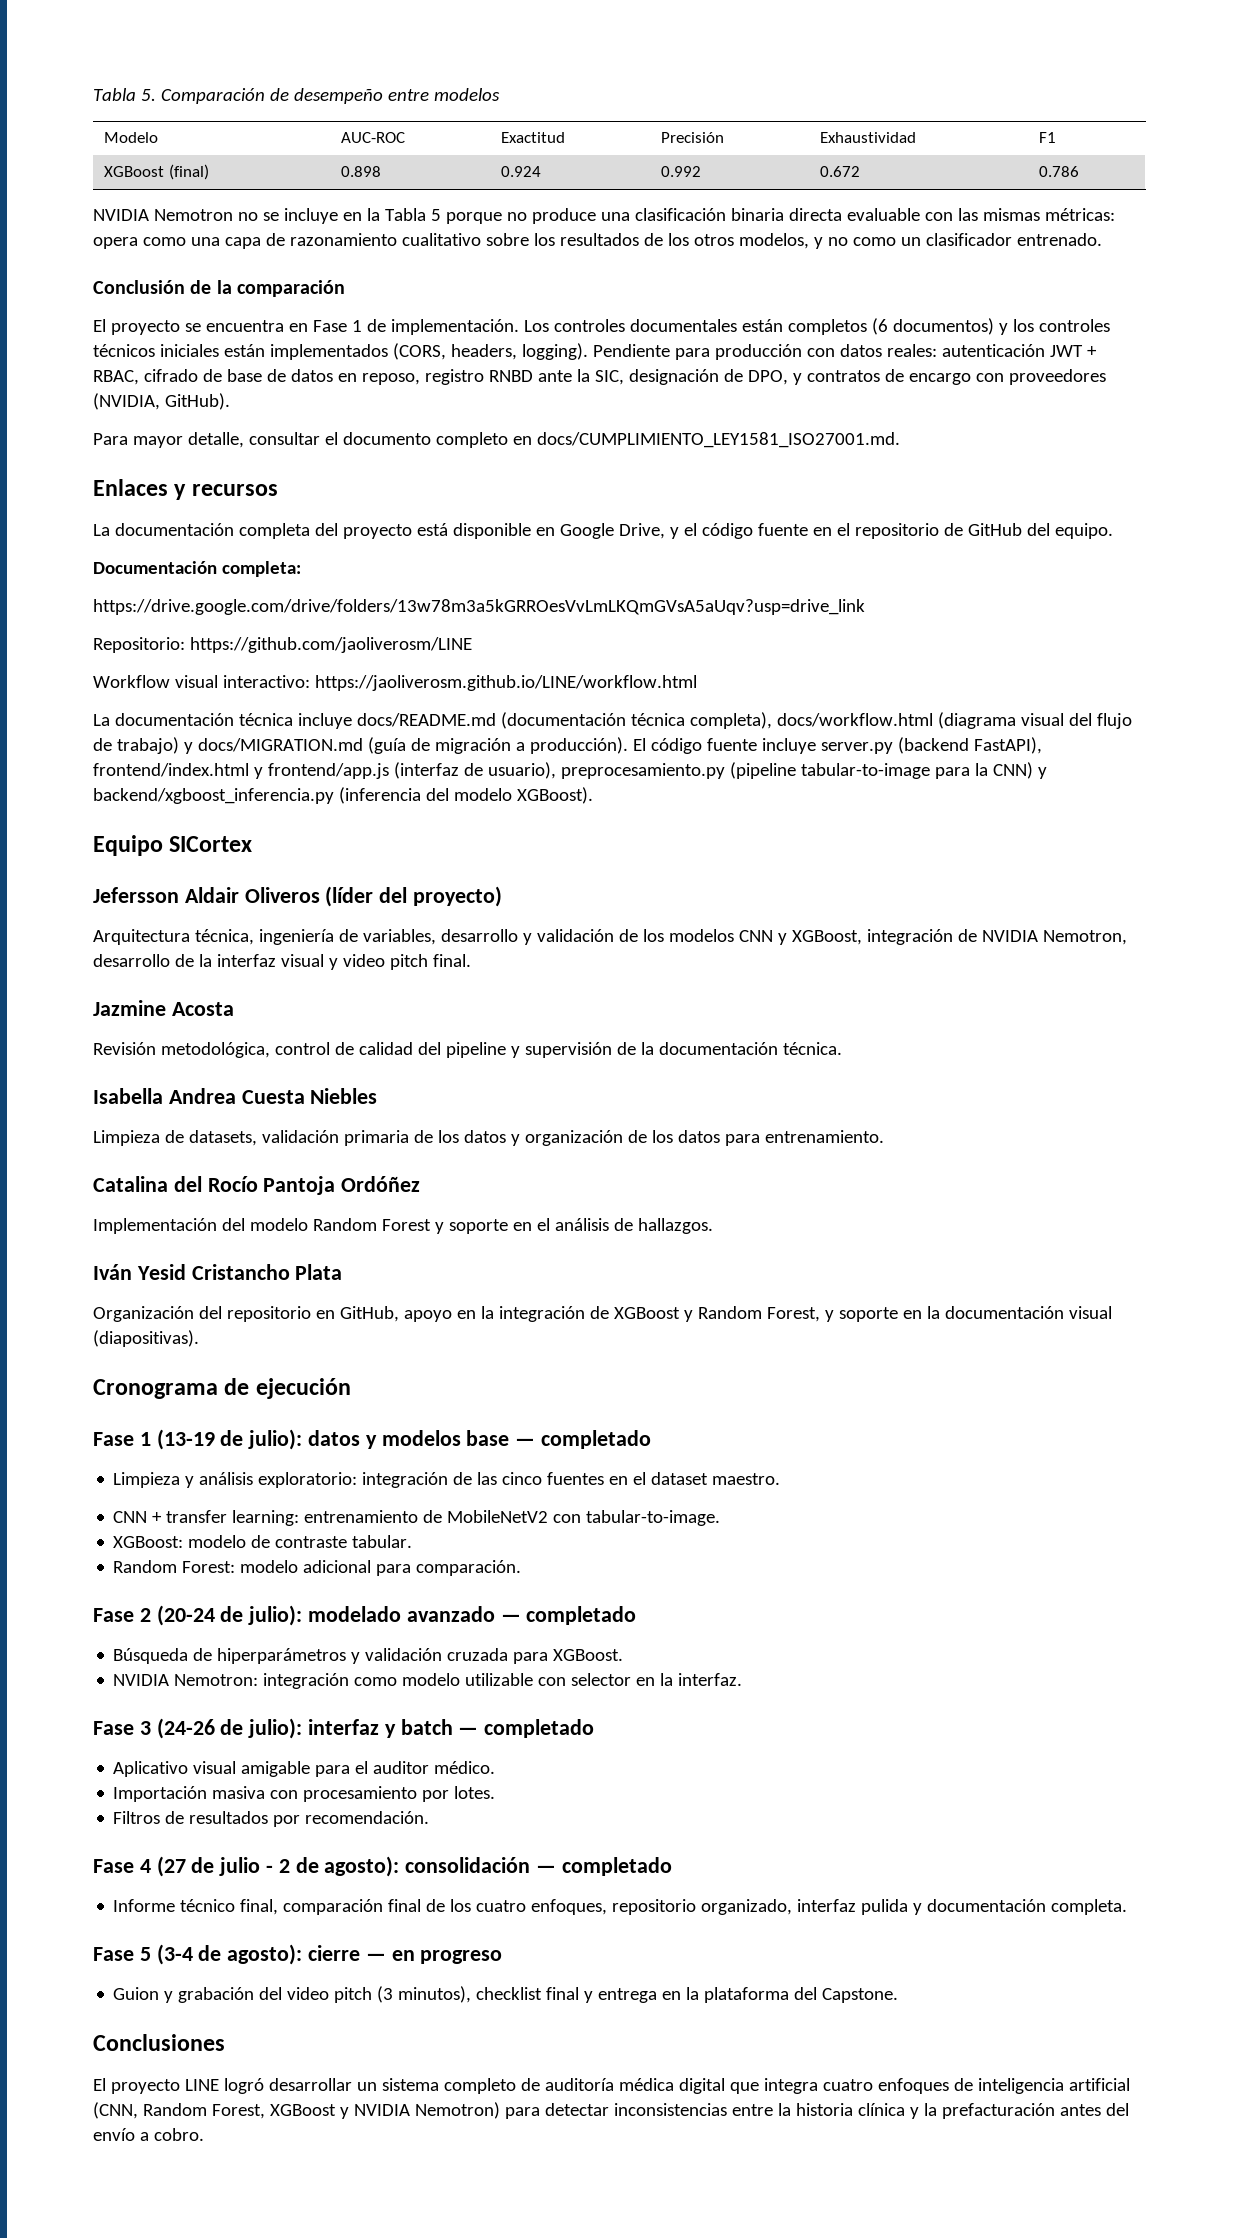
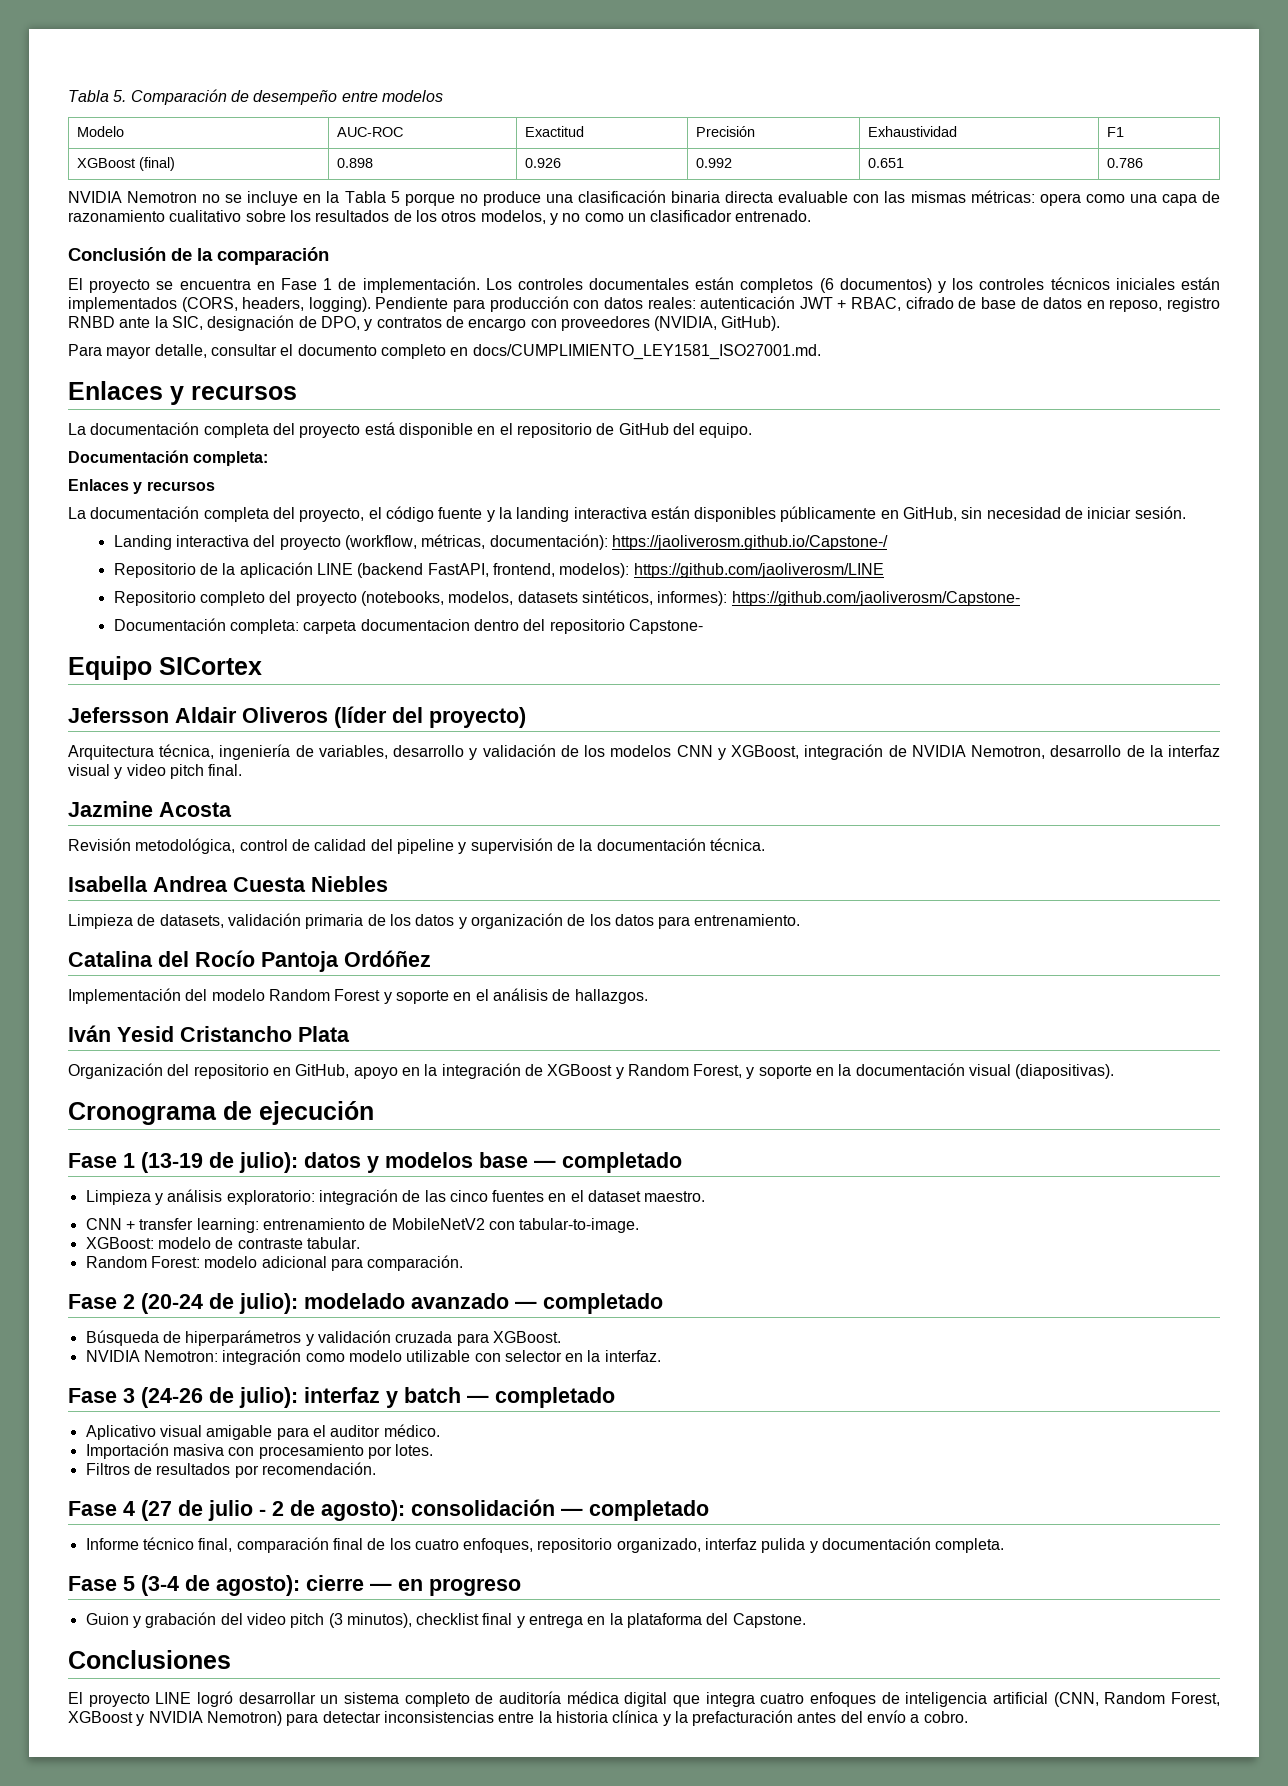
- XGBoost (final) | 0.898 | 0.924 | 0.992 | 0.672 | 0.786
+ XGBoost (final) | 0.898 | 0.926 | 0.992 | 0.651 | 0.786
- La documentación completa del proyecto está disponible en Google Drive, y el código fuente en el repositorio de GitHub del equipo.
+ La documentación completa del proyecto está disponible en el repositorio de GitHub del equipo.
  Documentación completa:
- https://drive.google.com/drive/folders/13w78m3a5kGRROesVvLmLKQmGVsA5aUqv?usp=drive_link
- Repositorio: https://github.com/jaoliverosm/LINE
- Workflow visual interactivo: https://jaoliverosm.github.io/LINE/workflow.html
- La documentación técnica incluye docs/README.md (documentación técnica completa), docs/workflow.html (diagrama visual del flujo de trabajo) y docs/MIGRATION.md (guía de migración a producción). El código fuente incluye server.py (backend FastAPI), frontend/index.html y frontend/app.js (interfaz de usuario), preprocesamiento.py (pipeline tabular-to-image para la CNN) y backend/xgboost_inferencia.py (inferencia del modelo XGBoost).
+ Enlaces y recursos
+ La documentación completa del proyecto, el código fuente y la landing interactiva están disponibles públicamente en GitHub, sin necesidad de iniciar sesión.
+ Landing interactiva del proyecto (workflow, métricas, documentación): https://jaoliverosm.github.io/Capstone-/
+ Repositorio de la aplicación LINE (backend FastAPI, frontend, modelos): https://github.com/jaoliverosm/LINE
+ Repositorio completo del proyecto (notebooks, modelos, datasets sintéticos, informes): https://github.com/jaoliverosm/Capstone-
+ Documentación completa: carpeta documentacion dentro del repositorio Capstone-

